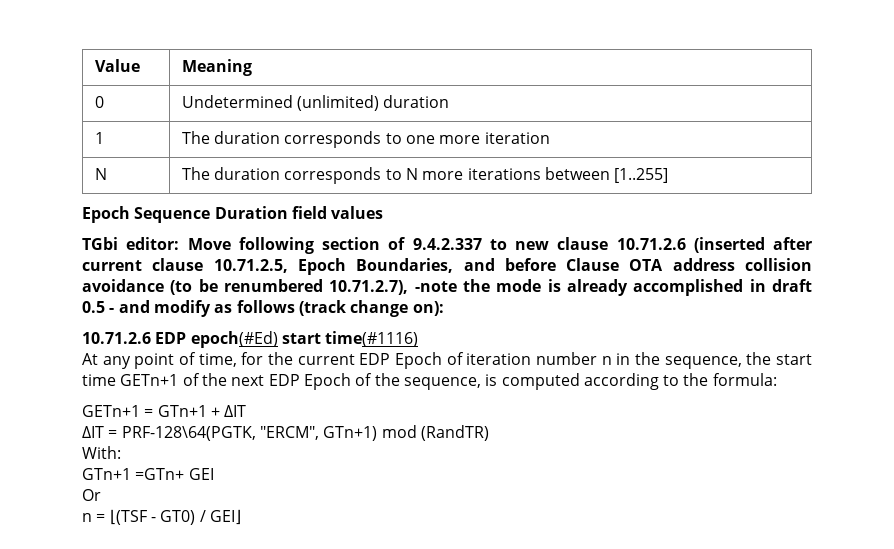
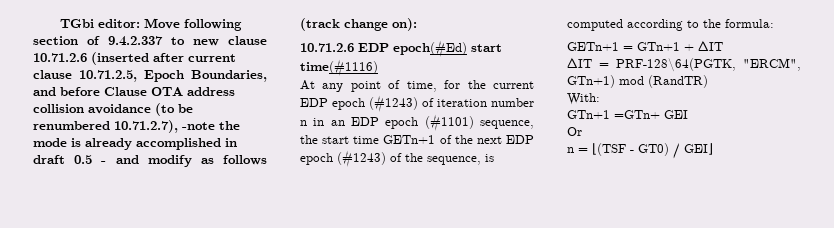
- Value | Meaning
- 0 | Undetermined (unlimited) duration
- 1 | The duration corresponds to one more iteration
- N | The duration corresponds to N more iterations between [1..255]
- Epoch Sequence Duration field values
- At any point of time, for the current EDP Epoch of iteration number n in the sequence, the start time GETn+1 of the next EDP Epoch of the sequence, is computed according to the formula:
+ At any point of time, for the current EDP epoch (#1243) of iteration number n in an EDP epoch (#1101) sequence, the start time GETn+1 of the next EDP epoch (#1243) of the sequence, is computed according to the formula:

